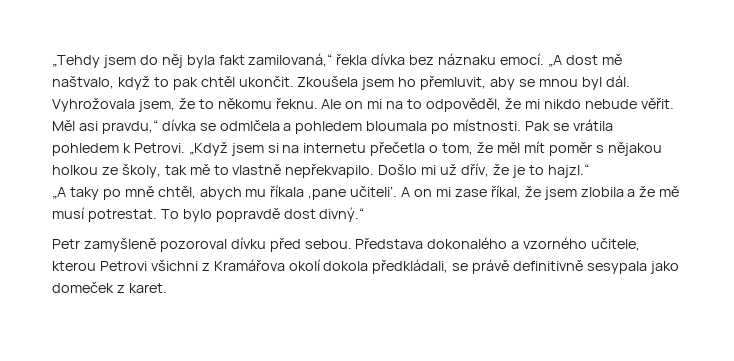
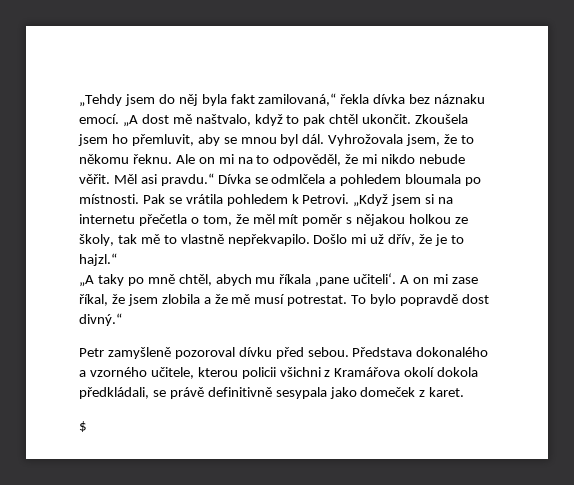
- Měl asi pravdu,“ dívka se odmlčela a pohledem bloumala po místnosti.
+ Měl asi pravdu.“ Dívka se odmlčela a pohledem bloumala po místnosti.
- Představa dokonalého a vzorného učitele, kterou Petrovi všichni z Kramářova okolí dokola předkládali, se právě definitivně sesypala jako domeček z karet.
+ Představa dokonalého a vzorného učitele, kterou policii všichni z Kramářova okolí dokola předkládali, se právě definitivně sesypala jako domeček z karet.
+ $

